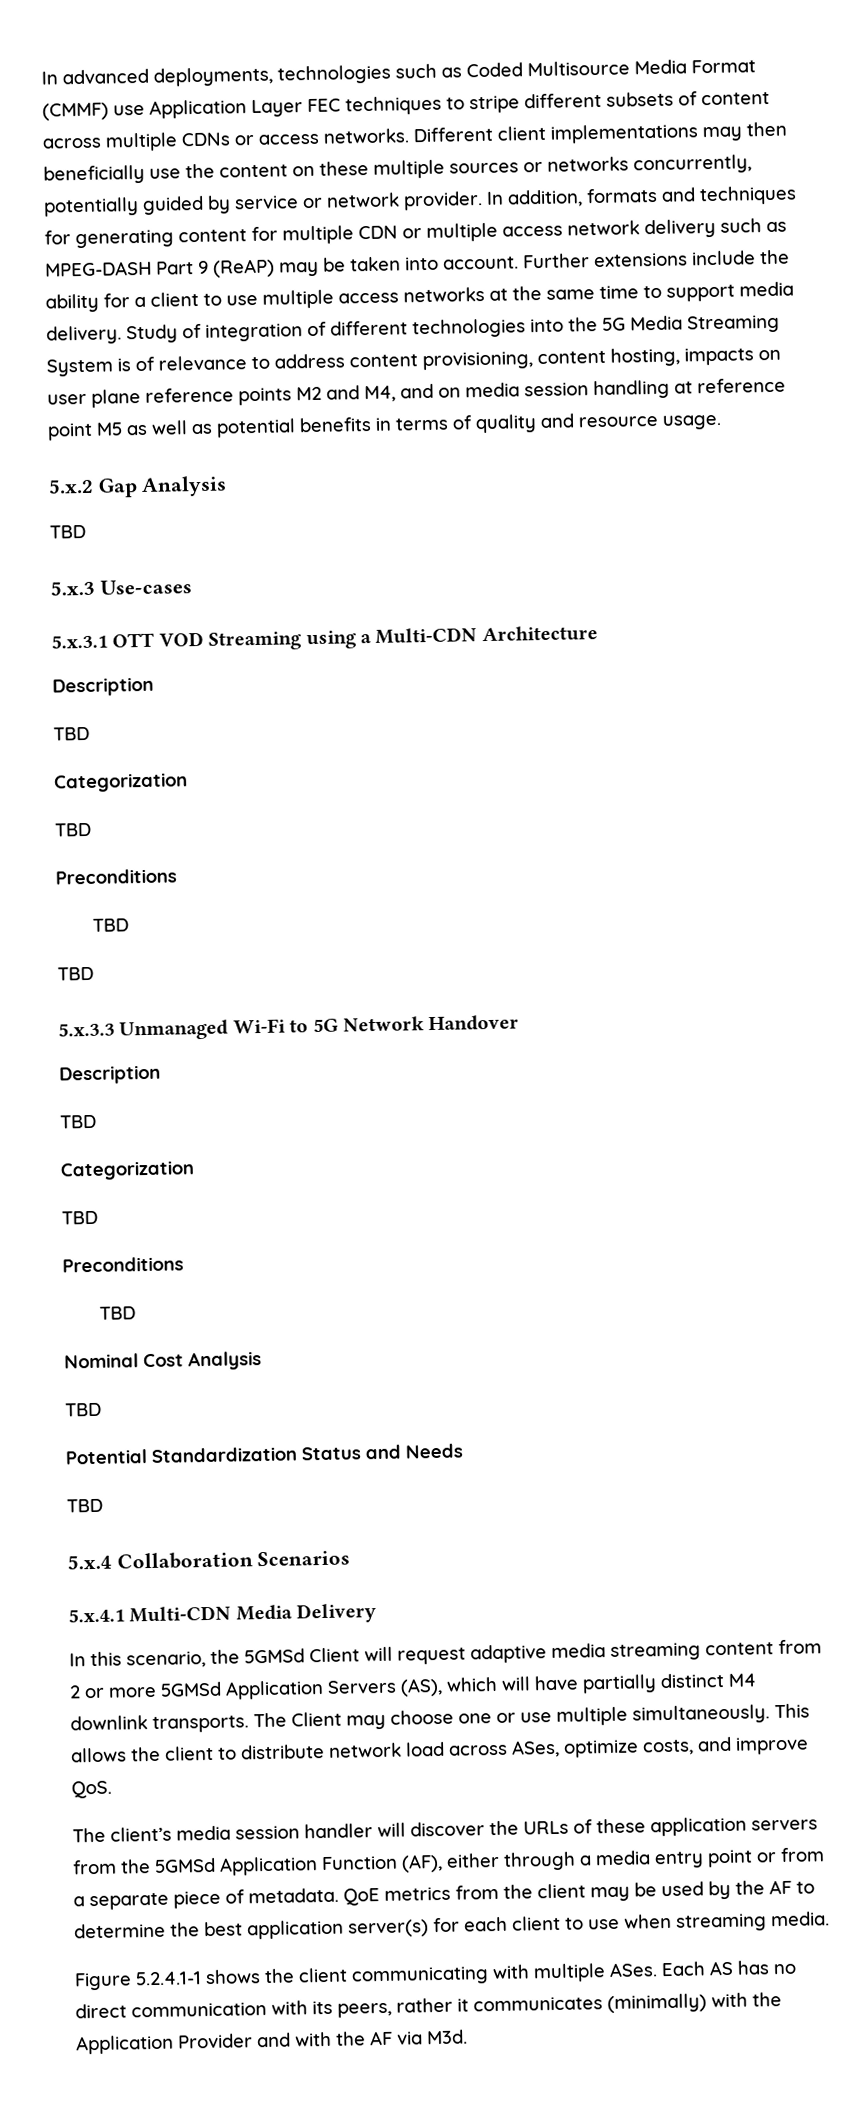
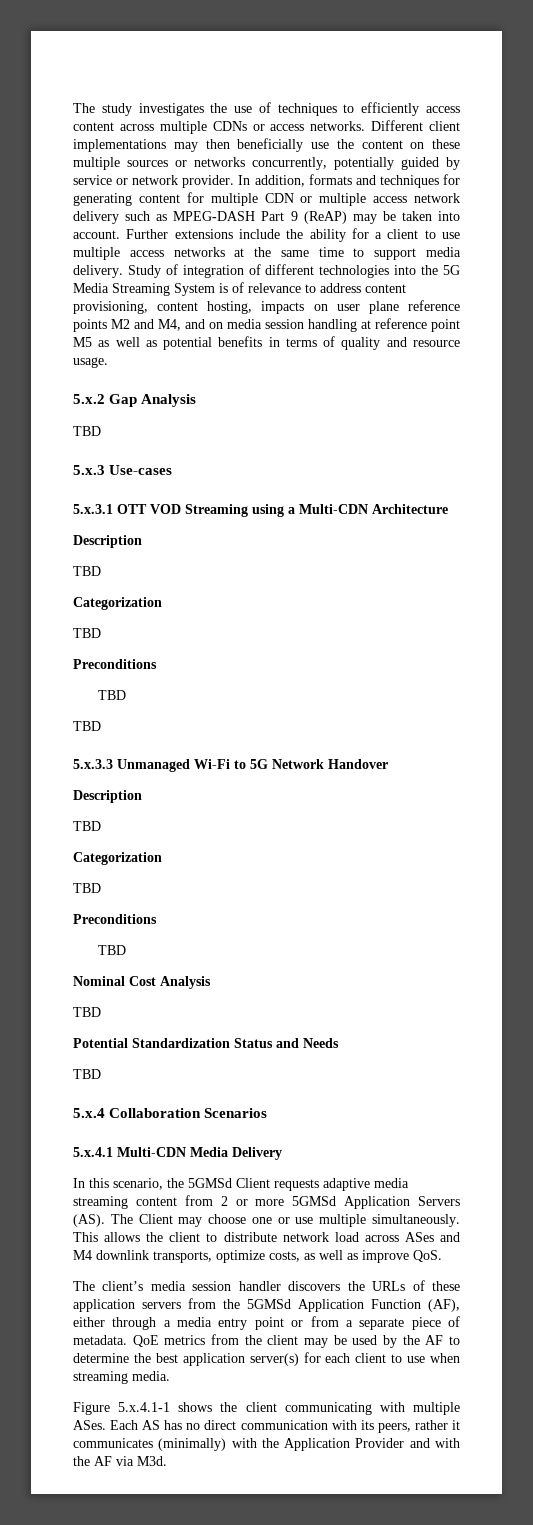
- In advanced deployments, technologies such as Coded Multisource Media Format (CMMF) use Application Layer FEC techniques to stripe different subsets of content across multiple CDNs or access networks.
+ The study investigates the use of techniques to efficiently access content across multiple CDNs or access networks.
- In this scenario, the 5GMSd Client will request adaptive media streaming content from 2 or more 5GMSd Application Servers (AS), which will have partially distinct M4 downlink transports. The Client may choose one or use multiple simultaneously.
+ In this scenario, the 5GMSd Client requests adaptive media streaming content from 2 or more 5GMSd Application Servers (AS). The Client may choose one or use multiple simultaneously.
- This allows the client to distribute network load across ASes, optimize costs, and improve QoS.
+ This allows the client to distribute network load across ASes and M4 downlink transports, optimize costs, as well as improve QoS.
- The client’s media session handler will discover the URLs of these application servers from the 5GMSd Application Function (AF), either through a media entry point or from a separate piece of metadata.
+ The client’s media session handler discovers the URLs of these application servers from the 5GMSd Application Function (AF), either through a media entry point or from a separate piece of metadata.
- Figure 5.2.4.1-1 shows the client communicating with multiple ASes.
+ Figure 5.x.4.1-1 shows the client communicating with multiple ASes.

